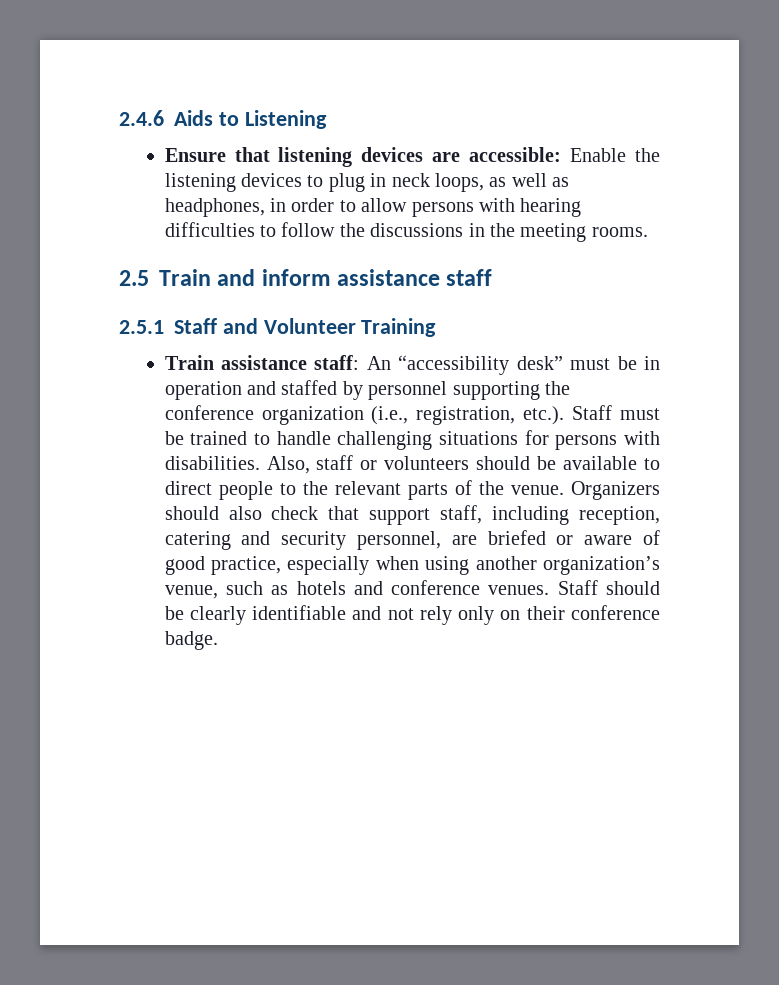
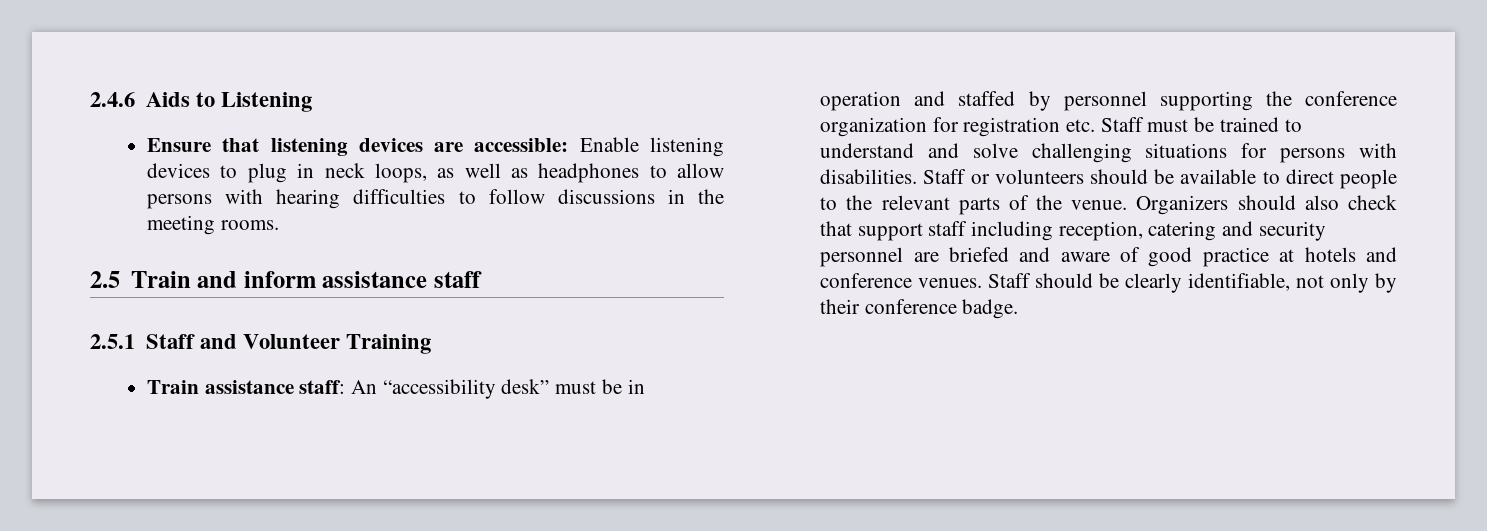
- Ensure that listening devices are accessible: Enable the listening devices to plug in neck loops, as well as headphones, in order to allow persons with hearing difficulties to follow the discussions in the meeting rooms.
+ Ensure that listening devices are accessible: Enable listening devices to plug in neck loops, as well as headphones to allow persons with hearing difficulties to follow discussions in the meeting rooms.
- Train assistance staff: An “accessibility desk” must be in operation and staffed by personnel supporting the conference organization (i.e., registration, etc.). Staff must be trained to handle challenging situations for persons with disabilities.
+ Train assistance staff: An “accessibility desk” must be in operation and staffed by personnel supporting the conference organization for registration etc. Staff must be trained to understand and solve challenging situations for persons with disabilities.
- Also, staff or volunteers should be available to direct people to the relevant parts of the venue.
+ Staff or volunteers should be available to direct people to the relevant parts of the venue.
- Organizers should also check that support staff, including reception, catering and security personnel, are briefed or aware of good practice, especially when using another organization’s venue, such as hotels and conference venues.
+ Organizers should also check that support staff including reception, catering and security personnel are briefed and aware of good practice at hotels and conference venues.
- Staff should be clearly identifiable and not rely only on their conference badge.
+ Staff should be clearly identifiable, not only by their conference badge.

